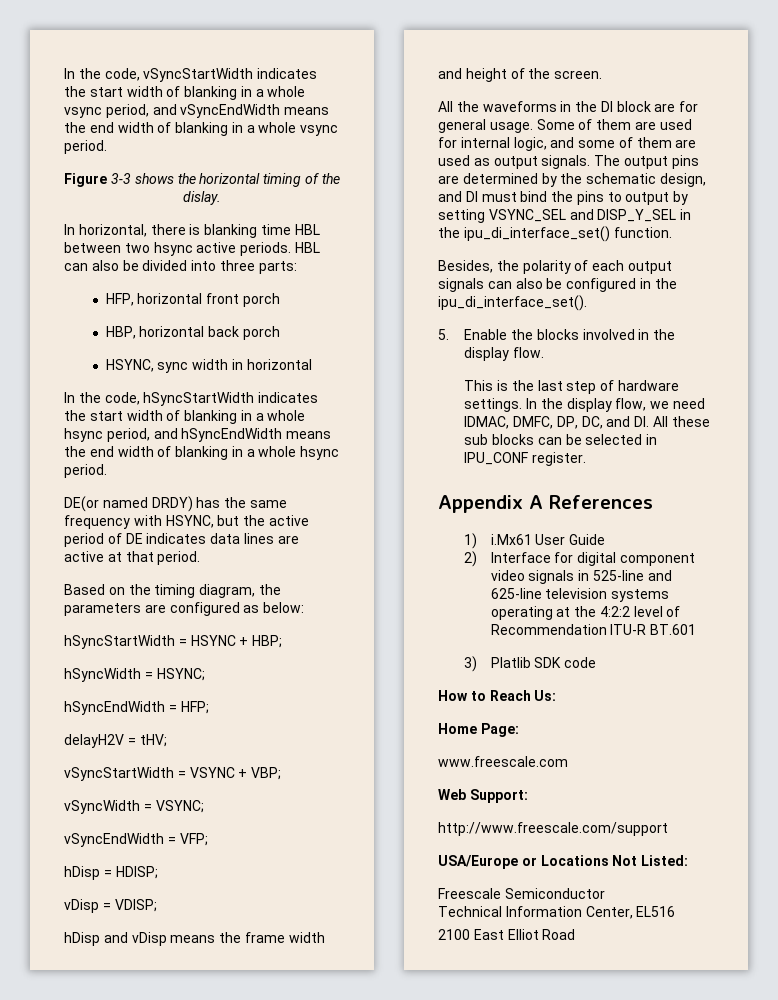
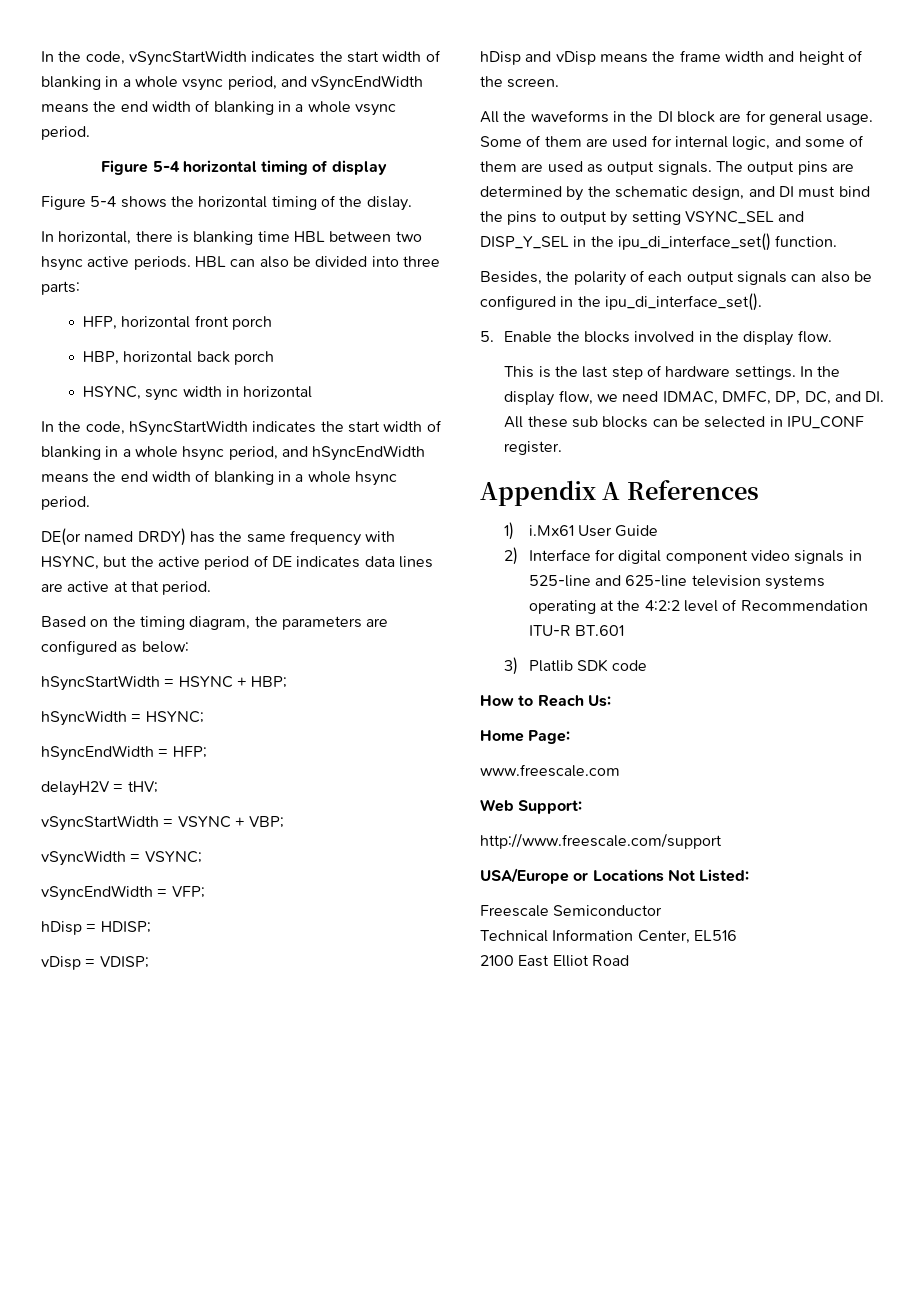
- Figure 3-3 shows the horizontal timing of the dislay.
+ Figure 5-4 horizontal timing of display
+ Figure 5-4 shows the horizontal timing of the dislay.

